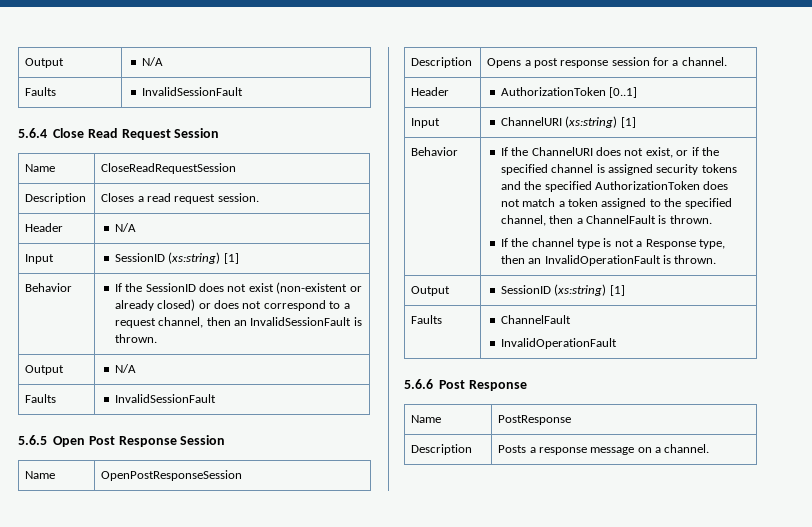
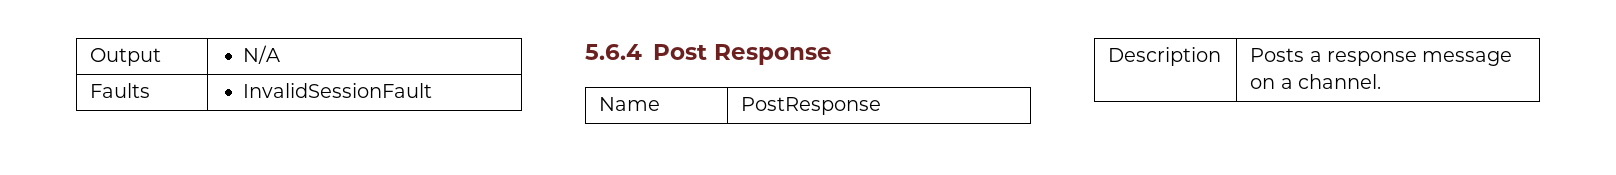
- 5.6.4 Close Read Request Session
- Name | CloseReadRequestSession
- Description | Closes a read request session.
- Header | N/A
- Input | SessionID (xs:string) [1]
- Behavior | If the SessionID does not exist (non-existent or already closed) or does not correspond to a request channel, then an InvalidSessionFault is thrown.
- Output | N/A
- Faults | InvalidSessionFault
- 5.6.5 Open Post Response Session
- Name | OpenPostResponseSession
- Description | Opens a post response session for a channel.
- Header | AuthorizationToken [0..1]
- Input | ChannelURI (xs:string) [1]
- Behavior | If the ChannelURI does not exist, or if the specified channel is assigned security tokens and the specified AuthorizationToken does not match a token assigned to the specified channel, then a ChannelFault is thrown.
- If the channel type is not a Response type, then an InvalidOperationFault is thrown.
- Output | SessionID (xs:string) [1]
- Faults | ChannelFault
- InvalidOperationFault
- 5.6.6 Post Response
+ 5.6.4 Post Response

